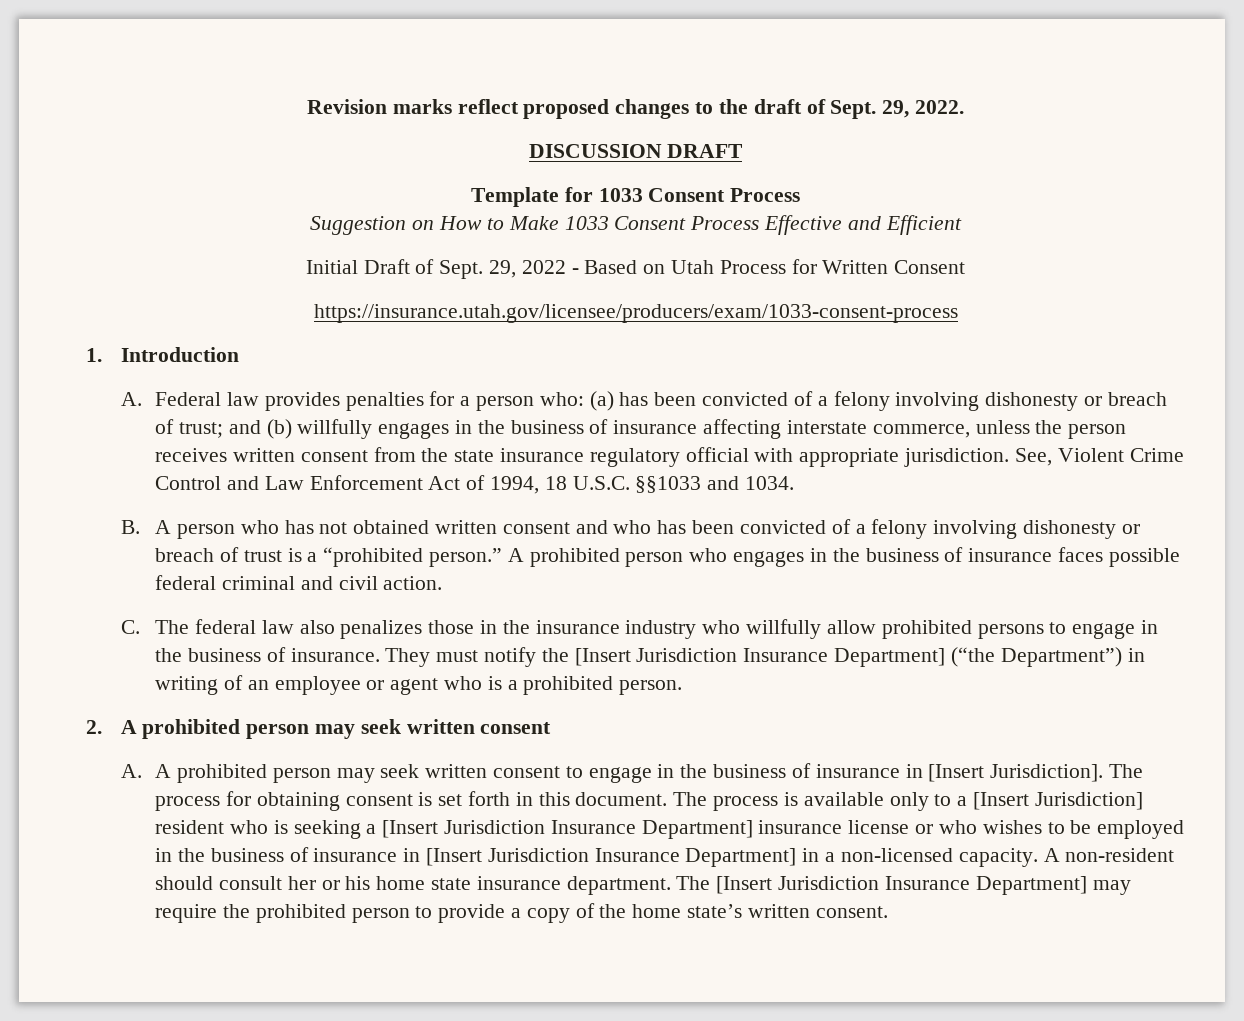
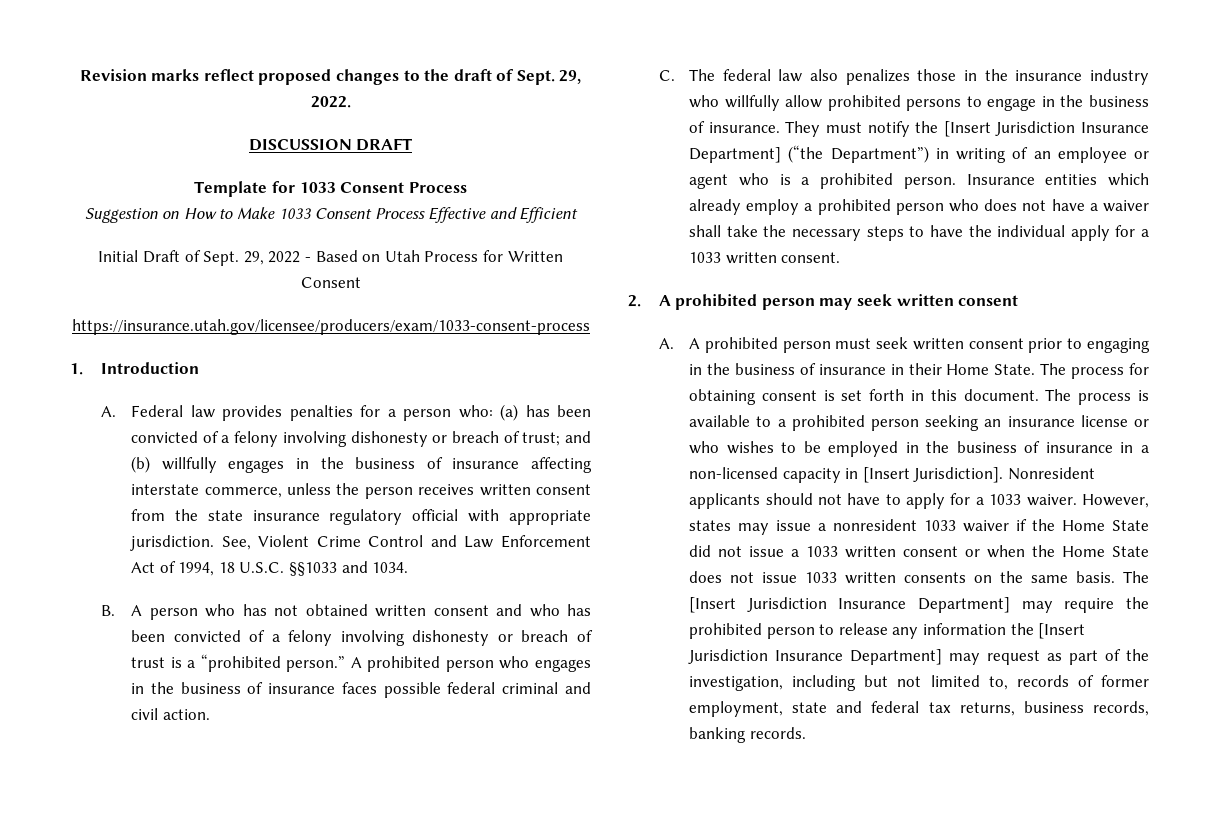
+ Insurance entities which already employ a prohibited person who does not have a waiver shall take the necessary steps to have the individual apply for a 1033 written consent.
- A. A prohibited person may seek written consent to engage in the business of insurance in [Insert Jurisdiction].
+ A. A prohibited person must seek written consent prior to engaging in the business of insurance in their Home State.
- The process is available only to a [Insert Jurisdiction] resident who is seeking a [Insert Jurisdiction Insurance Department] insurance license or who wishes to be employed in the business of insurance in [Insert Jurisdiction Insurance Department] in a non-licensed capacity. A non-resident should consult her or his home state insurance department.
+ The process is available to a prohibited person seeking an insurance license or who wishes to be employed in the business of insurance in a non-licensed capacity in [Insert Jurisdiction]. Nonresident applicants should not have to apply for a 1033 waiver. However, states may issue a nonresident 1033 waiver if the Home State did not issue a 1033 written consent or when the Home State does not issue 1033 written consents on the same basis.
- The [Insert Jurisdiction Insurance Department] may require the prohibited person to provide a copy of the home state’s written consent.
+ The [Insert Jurisdiction Insurance Department] may require the prohibited person to release any information the [Insert Jurisdiction Insurance Department] may request as part of the investigation, including but not limited to, records of former employment, state and federal tax returns, business records, banking records.

